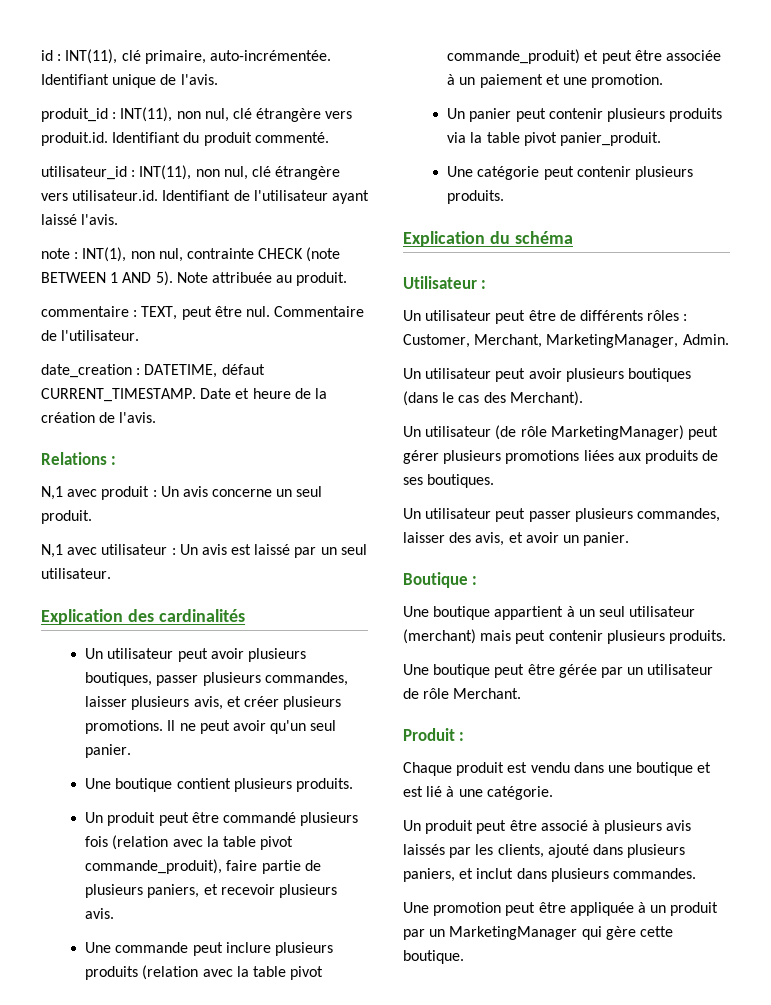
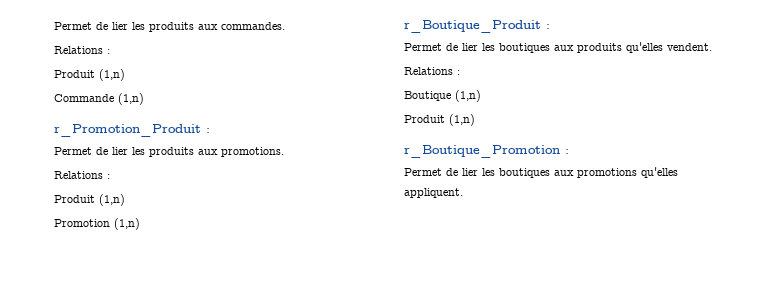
- id : INT(11), clé primaire, auto-incrémentée. Identifiant unique de l'avis.
- produit_id : INT(11), non nul, clé étrangère vers produit.id. Identifiant du produit commenté.
- utilisateur_id : INT(11), non nul, clé étrangère vers utilisateur.id. Identifiant de l'utilisateur ayant laissé l'avis.
- note : INT(1), non nul, contrainte CHECK (note BETWEEN 1 AND 5). Note attribuée au produit.
- commentaire : TEXT, peut être nul. Commentaire de l'utilisateur.
- date_creation : DATETIME, défaut CURRENT_TIMESTAMP. Date et heure de la création de l'avis.
+ Permet de lier les produits aux commandes.
  Relations :
- N,1 avec produit : Un avis concerne un seul produit.
- N,1 avec utilisateur : Un avis est laissé par un seul utilisateur.
- Explication des cardinalités
- Un utilisateur peut avoir plusieurs boutiques, passer plusieurs commandes, laisser plusieurs avis, et créer plusieurs promotions. Il ne peut avoir qu'un seul panier.
- Une boutique contient plusieurs produits.
- Un produit peut être commandé plusieurs fois (relation avec la table pivot commande_produit), faire partie de plusieurs paniers, et recevoir plusieurs avis.
- Une commande peut inclure plusieurs produits (relation avec la table pivot commande_produit) et peut être associée à un paiement et une promotion.
- Un panier peut contenir plusieurs produits via la table pivot panier_produit.
- Une catégorie peut contenir plusieurs produits.
- Explication du schéma
- Utilisateur :
- Un utilisateur peut être de différents rôles : Customer, Merchant, MarketingManager, Admin.
- Un utilisateur peut avoir plusieurs boutiques (dans le cas des Merchant).
- Un utilisateur (de rôle MarketingManager) peut gérer plusieurs promotions liées aux produits de ses boutiques.
- Un utilisateur peut passer plusieurs commandes, laisser des avis, et avoir un panier.
- Boutique :
- Une boutique appartient à un seul utilisateur (merchant) mais peut contenir plusieurs produits.
- Une boutique peut être gérée par un utilisateur de rôle Merchant.
- Produit :
- Chaque produit est vendu dans une boutique et est lié à une catégorie.
- Un produit peut être associé à plusieurs avis laissés par les clients, ajouté dans plusieurs paniers, et inclut dans plusieurs commandes.
- Une promotion peut être appliquée à un produit par un MarketingManager qui gère cette boutique.
+ Produit (1,n)
+ Commande (1,n)
+ r_Promotion_Produit :
+ Permet de lier les produits aux promotions.
+ Relations :
+ Produit (1,n)
+ Promotion (1,n)
+ r_Boutique_Produit :
+ Permet de lier les boutiques aux produits qu'elles vendent.
+ Relations :
+ Boutique (1,n)
+ Produit (1,n)
+ r_Boutique_Promotion :
+ Permet de lier les boutiques aux promotions qu'elles appliquent.

